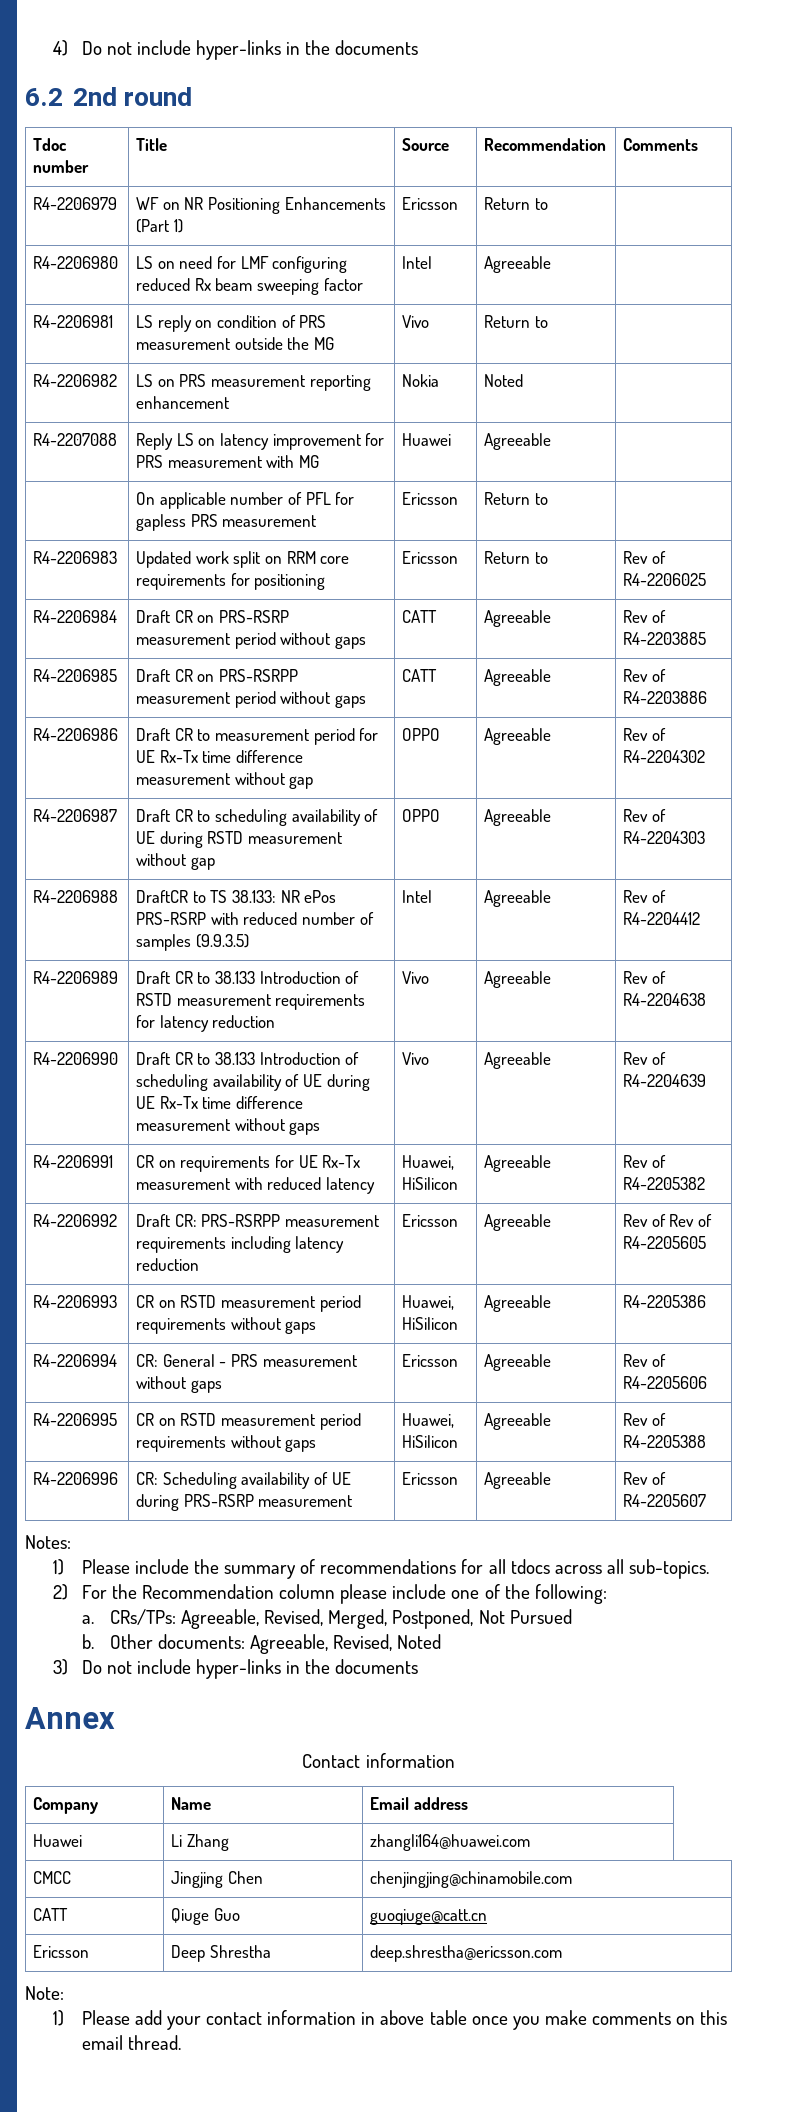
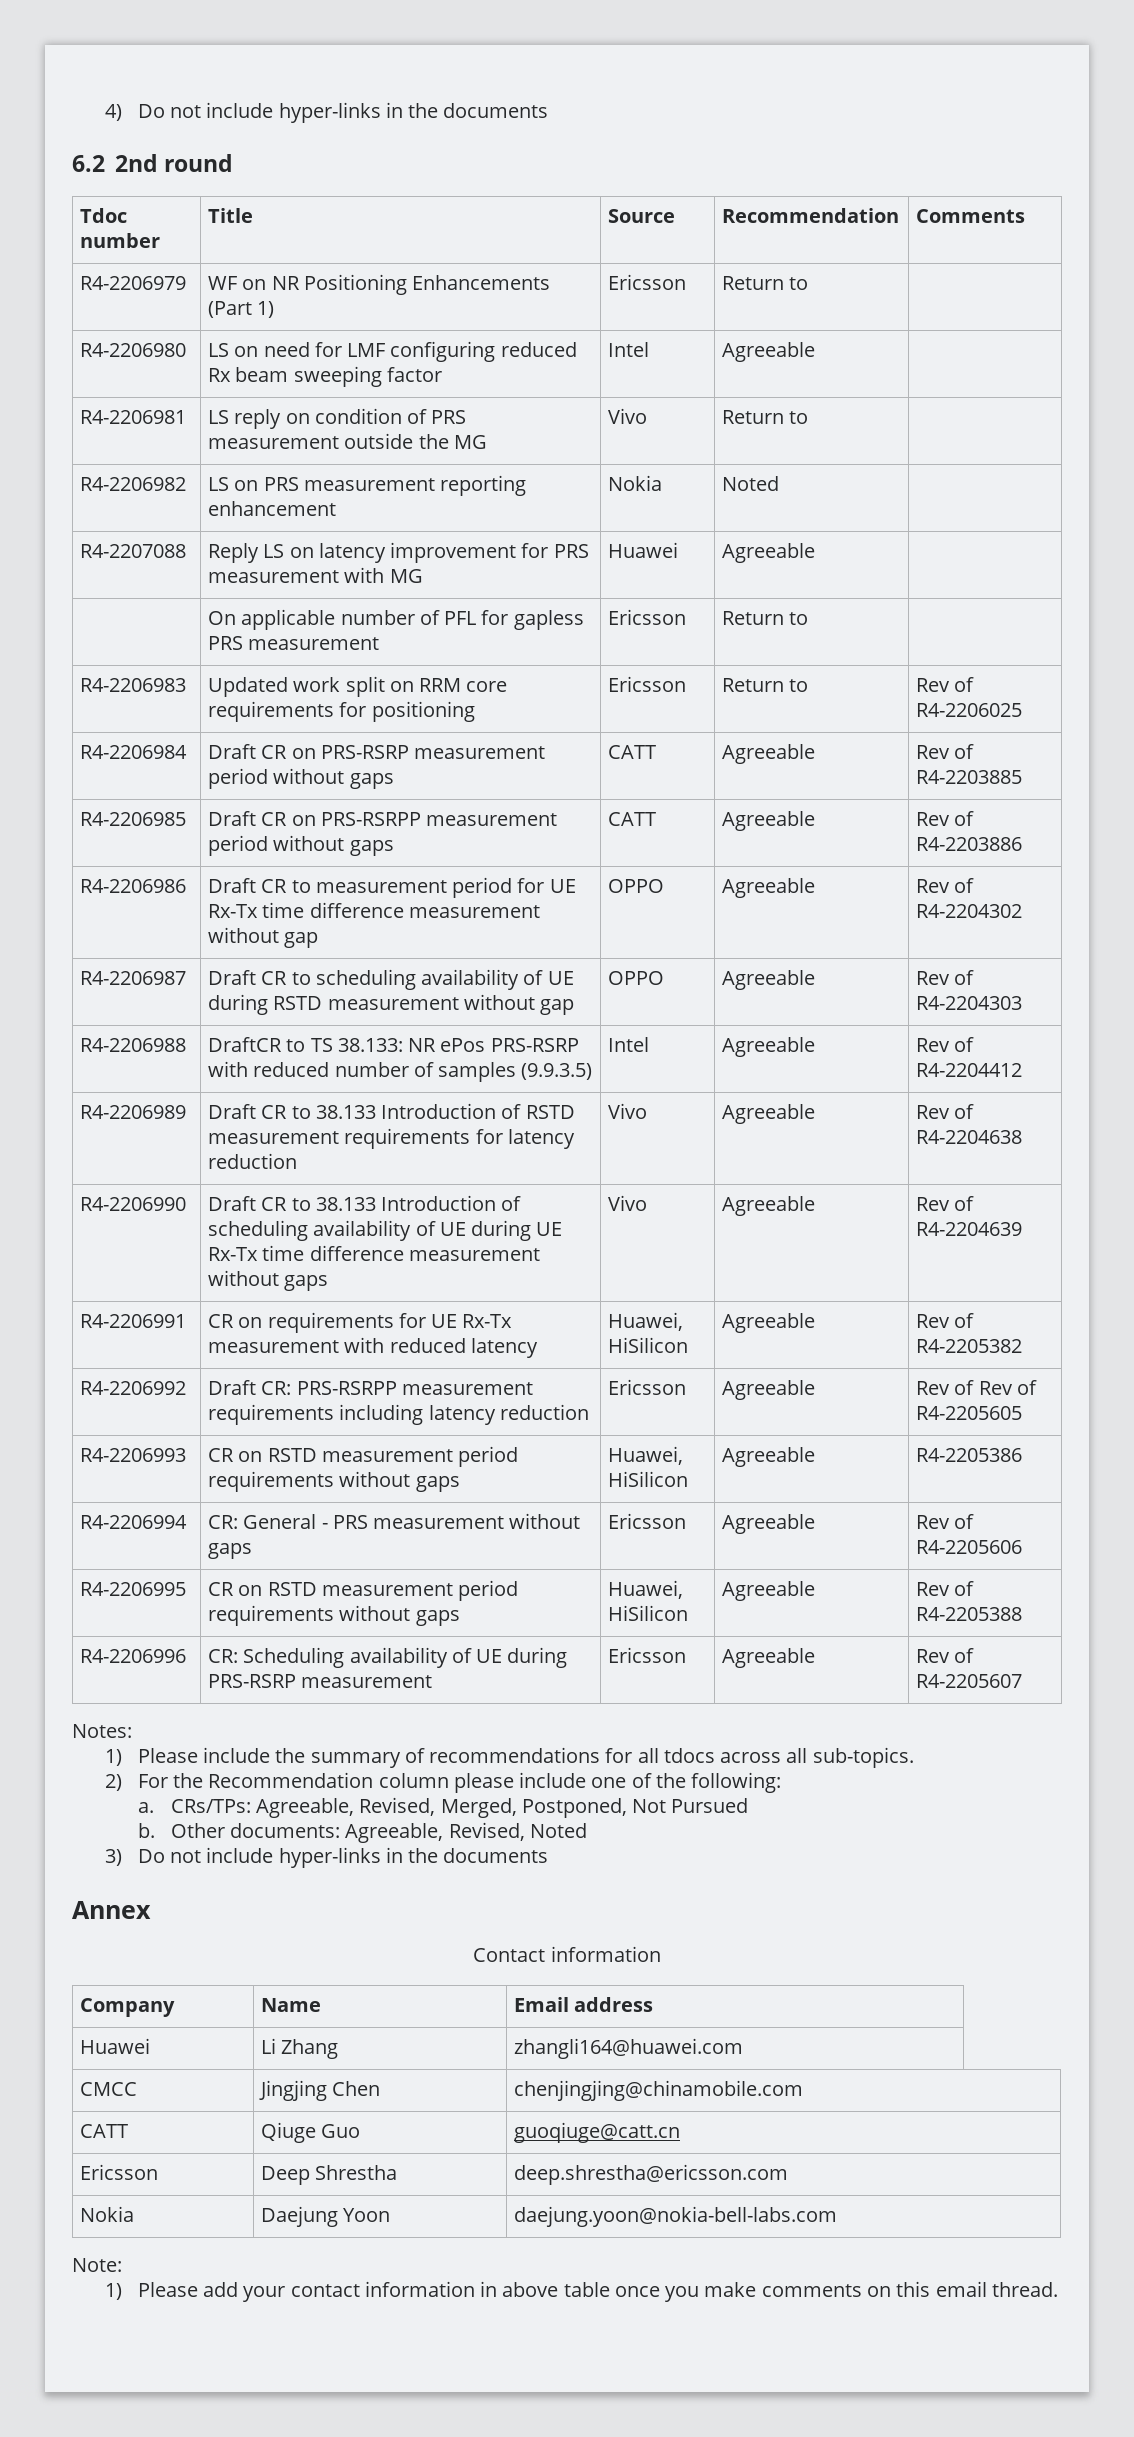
+ Nokia | Daejung Yoon | daejung.yoon@nokia-bell-labs.com

